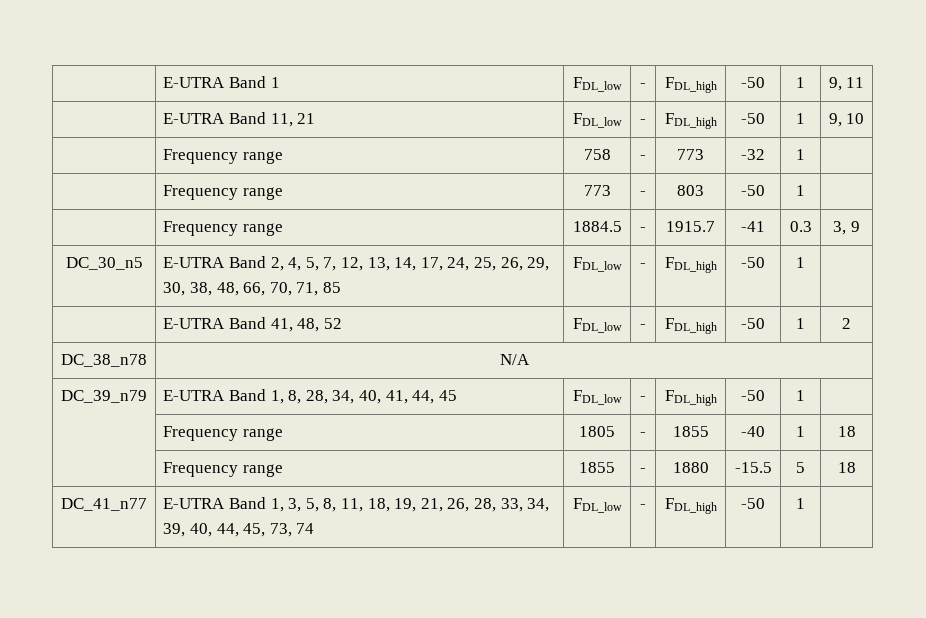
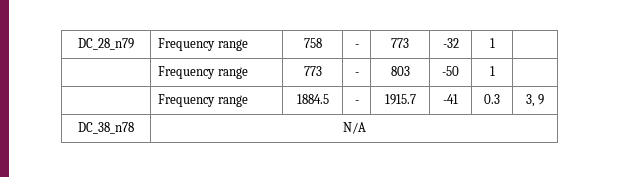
- | E-UTRA Band 1 | FDL_low | - | FDL_high | -50 | 1 | 9, 11
- | E-UTRA Band 11, 21 | FDL_low | - | FDL_high | -50 | 1 | 9, 10
- | Frequency range | 758 | - | 773 | -32 | 1 |
+ DC_28_n79 | Frequency range | 758 | - | 773 | -32 | 1 |
- DC_30_n5 | E-UTRA Band 2, 4, 5, 7, 12, 13, 14, 17, 24, 25, 26, 29, 30, 38, 48, 66, 70, 71, 85 | FDL_low | - | FDL_high | -50 | 1 |
- | E-UTRA Band 41, 48, 52 | FDL_low | - | FDL_high | -50 | 1 | 2
  DC_38_n78 | N/A
- DC_39_n79 | E-UTRA Band 1, 8, 28, 34, 40, 41, 44, 45 | FDL_low | - | FDL_high | -50 | 1 |
- | Frequency range | 1805 | - | 1855 | -40 | 1 | 18
- | Frequency range | 1855 | - | 1880 | -15.5 | 5 | 18
- DC_41_n77 | E-UTRA Band 1, 3, 5, 8, 11, 18, 19, 21, 26, 28, 33, 34, 39, 40, 44, 45, 73, 74 | FDL_low | - | FDL_high | -50 | 1 |

